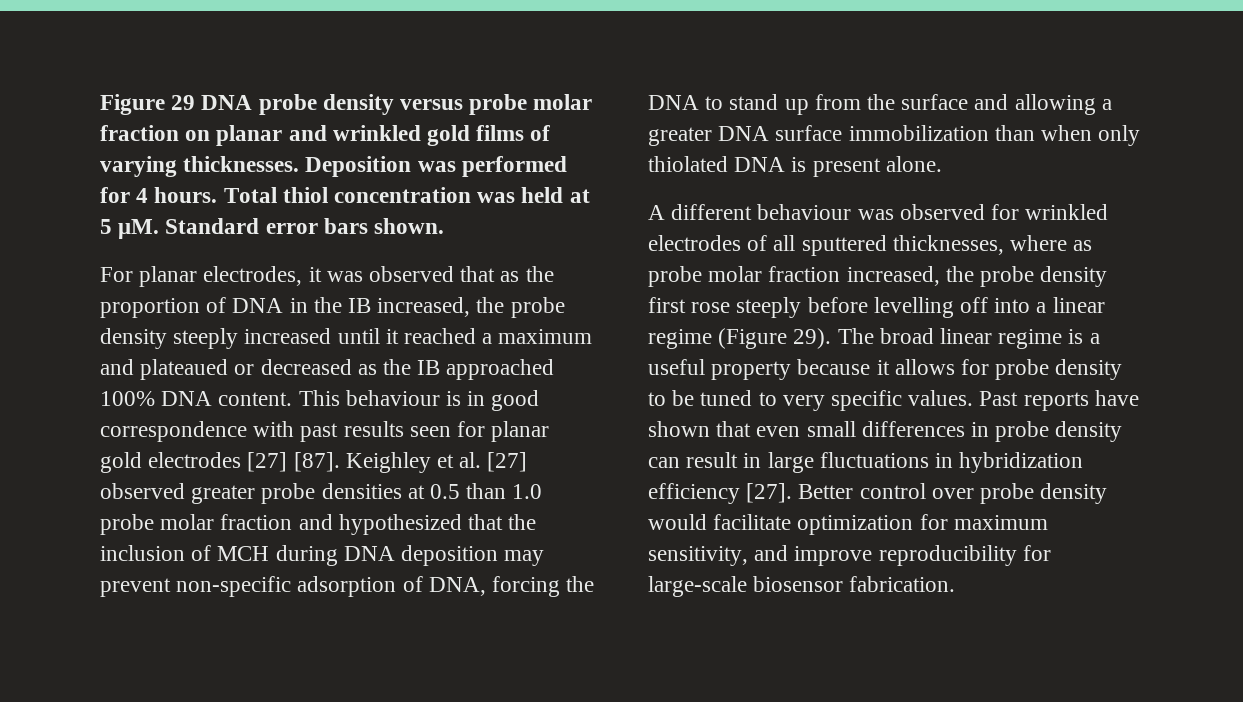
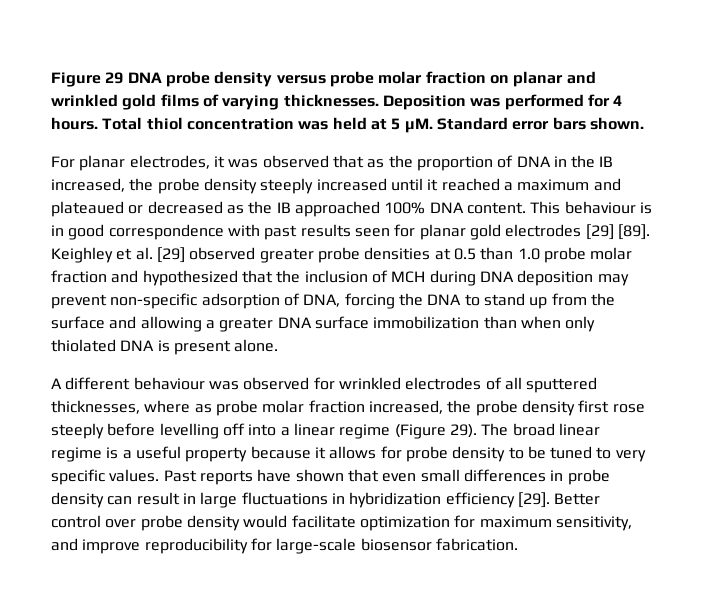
- This behaviour is in good correspondence with past results seen for planar gold electrodes [27] [87].
+ This behaviour is in good correspondence with past results seen for planar gold electrodes [29] [89].
- Keighley et al. [27] observed greater probe densities at 0.5 than 1.0 probe molar fraction and hypothesized that the inclusion of MCH during DNA deposition may prevent non-specific adsorption of DNA, forcing the DNA to stand up from the surface and allowing a greater DNA surface immobilization than when only thiolated DNA is present alone.
+ Keighley et al. [29] observed greater probe densities at 0.5 than 1.0 probe molar fraction and hypothesized that the inclusion of MCH during DNA deposition may prevent non-specific adsorption of DNA, forcing the DNA to stand up from the surface and allowing a greater DNA surface immobilization than when only thiolated DNA is present alone.
- Past reports have shown that even small differences in probe density can result in large fluctuations in hybridization efficiency [27].
+ Past reports have shown that even small differences in probe density can result in large fluctuations in hybridization efficiency [29].

